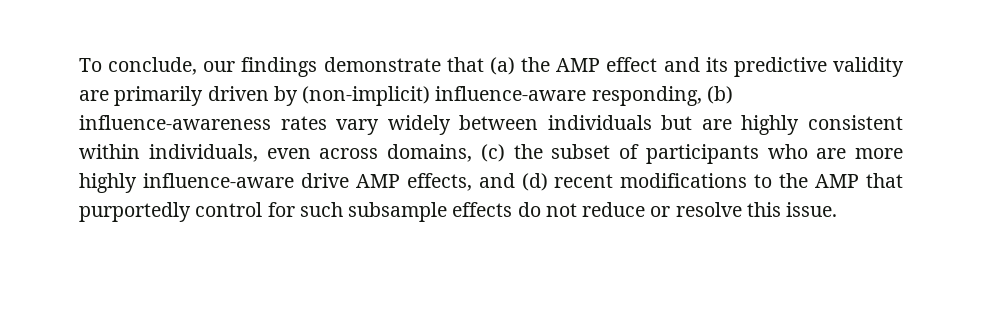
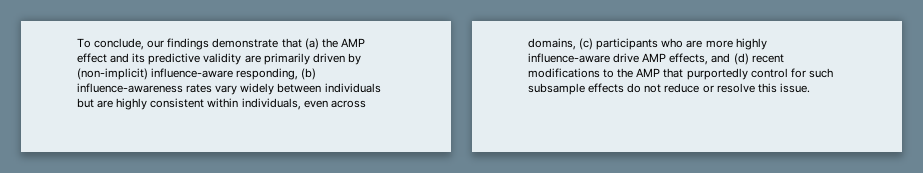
- To conclude, our findings demonstrate that (a) the AMP effect and its predictive validity are primarily driven by (non-implicit) influence-aware responding, (b) influence-awareness rates vary widely between individuals but are highly consistent within individuals, even across domains, (c) the subset of participants who are more highly influence-aware drive AMP effects, and (d) recent modifications to the AMP that purportedly control for such subsample effects do not reduce or resolve this issue.
+ To conclude, our findings demonstrate that (a) the AMP effect and its predictive validity are primarily driven by (non-implicit) influence-aware responding, (b) influence-awareness rates vary widely between individuals but are highly consistent within individuals, even across domains, (c) participants who are more highly influence-aware drive AMP effects, and (d) recent modifications to the AMP that purportedly control for such subsample effects do not reduce or resolve this issue.

